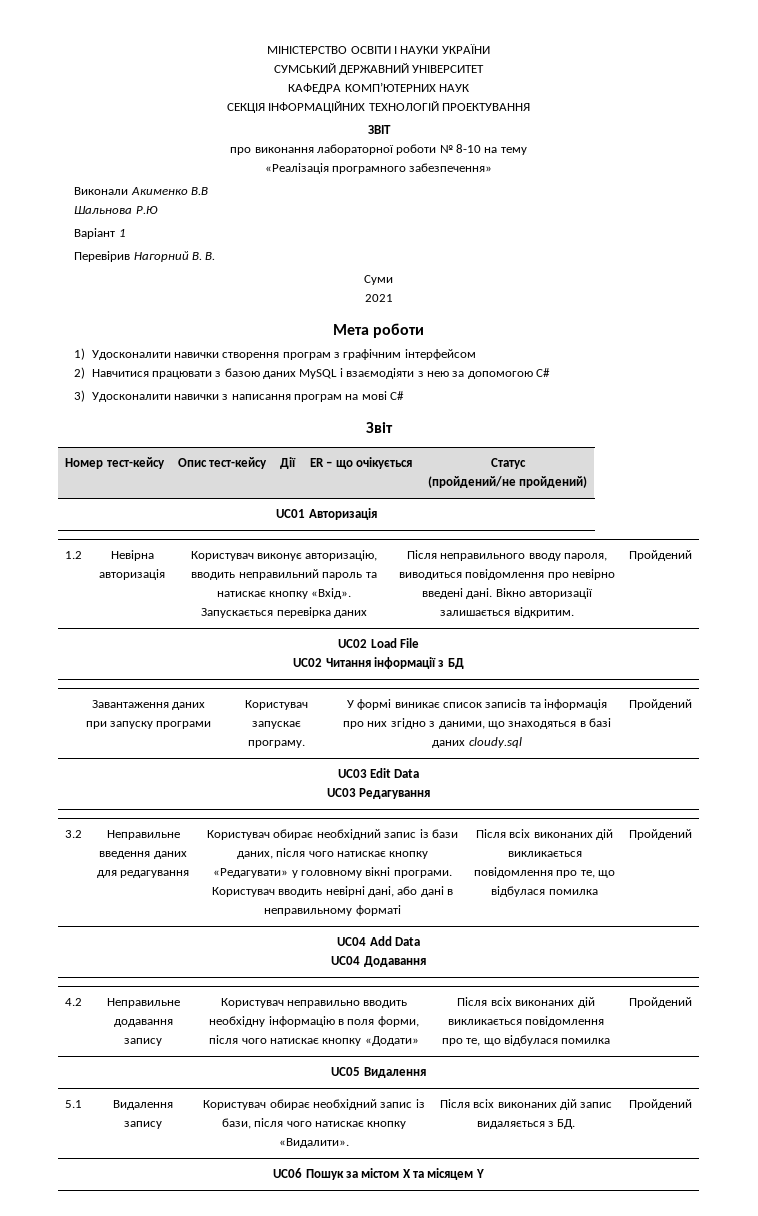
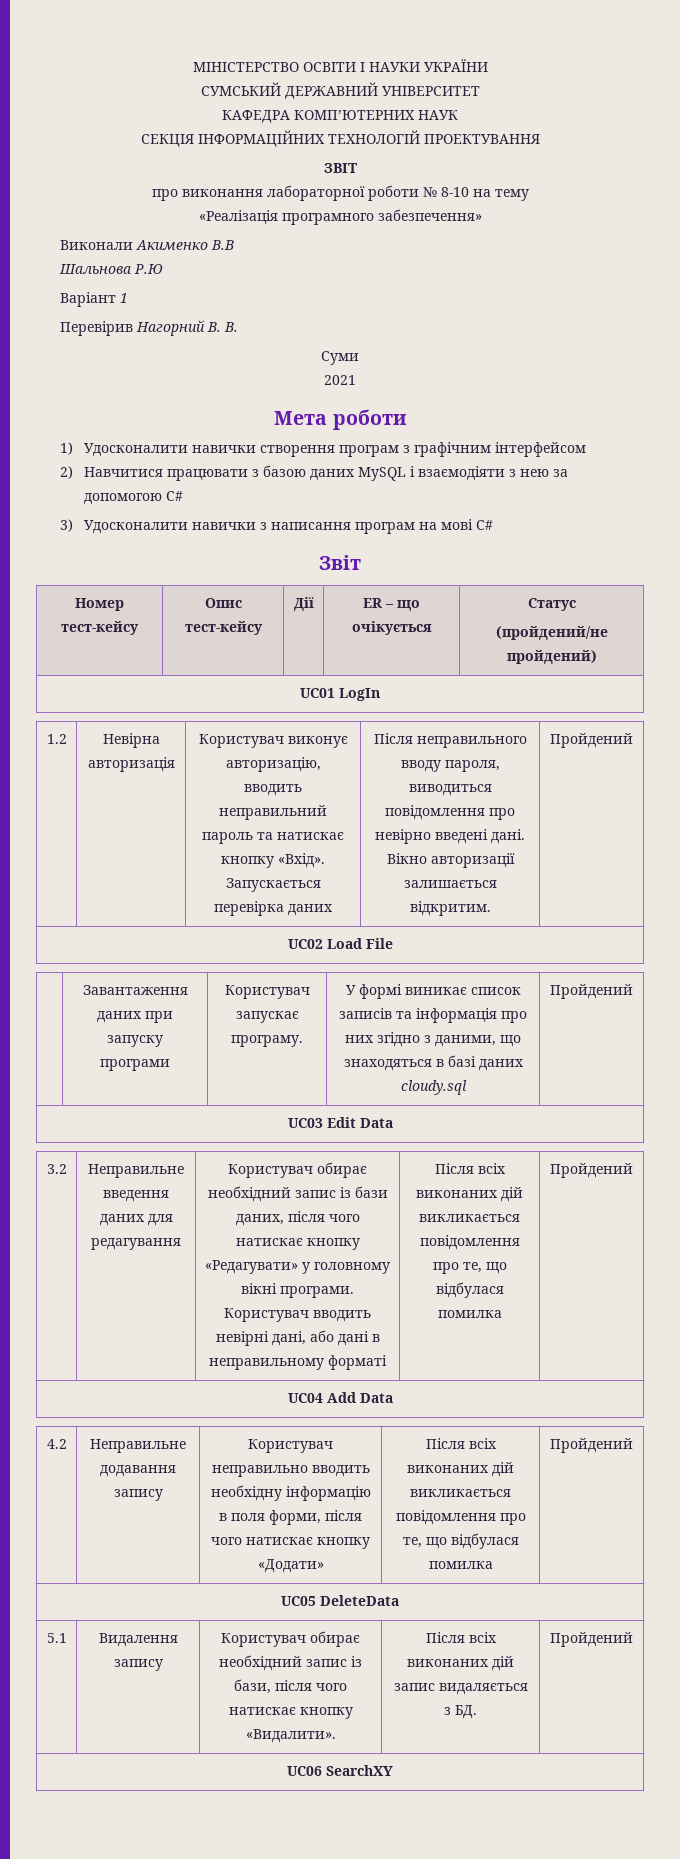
- UC01 Авторизація
+ UC01 LogIn
  UC02 Load File
- UC02 Читання інформації з БД
  UC03 Edit Data
- UC03 Редагування
  UC04 Add Data
- UC04 Додавання
- UC05 Видалення
+ UC05 DeleteData
- UC06 Пошук за містом Х та місяцем Y
+ UC06 SearchXY

